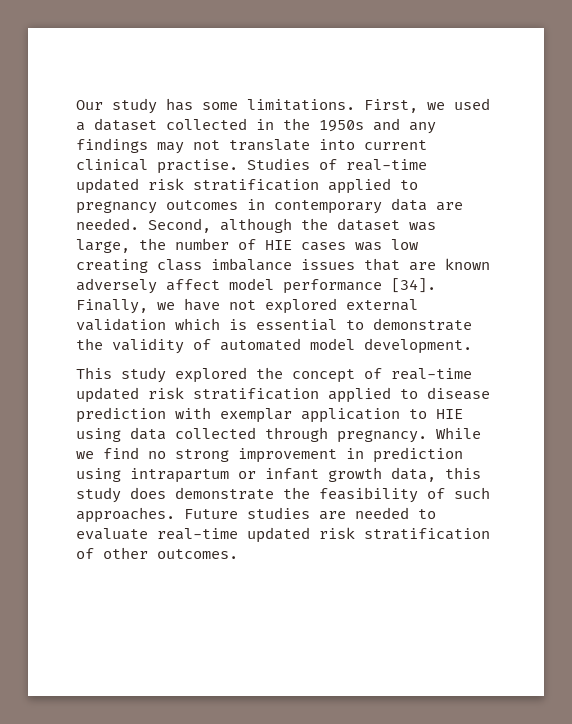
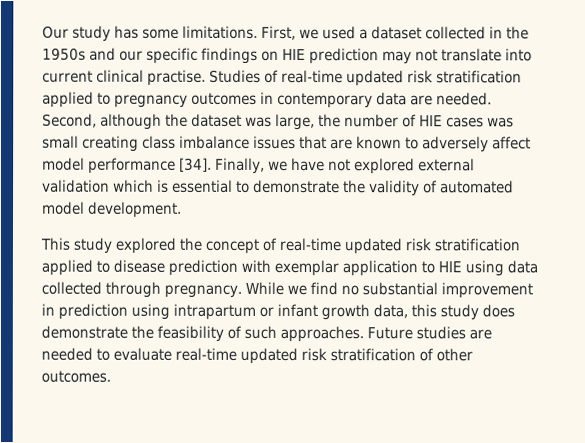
- First, we used a dataset collected in the 1950s and any findings may not translate into current clinical practise.
+ First, we used a dataset collected in the 1950s and our specific findings on HIE prediction may not translate into current clinical practise.
- Second, although the dataset was large, the number of HIE cases was low creating class imbalance issues that are known adversely affect model performance [34].
+ Second, although the dataset was large, the number of HIE cases was small creating class imbalance issues that are known to adversely affect model performance [34].
- While we find no strong improvement in prediction using intrapartum or infant growth data, this study does demonstrate the feasibility of such approaches.
+ While we find no substantial improvement in prediction using intrapartum or infant growth data, this study does demonstrate the feasibility of such approaches.

